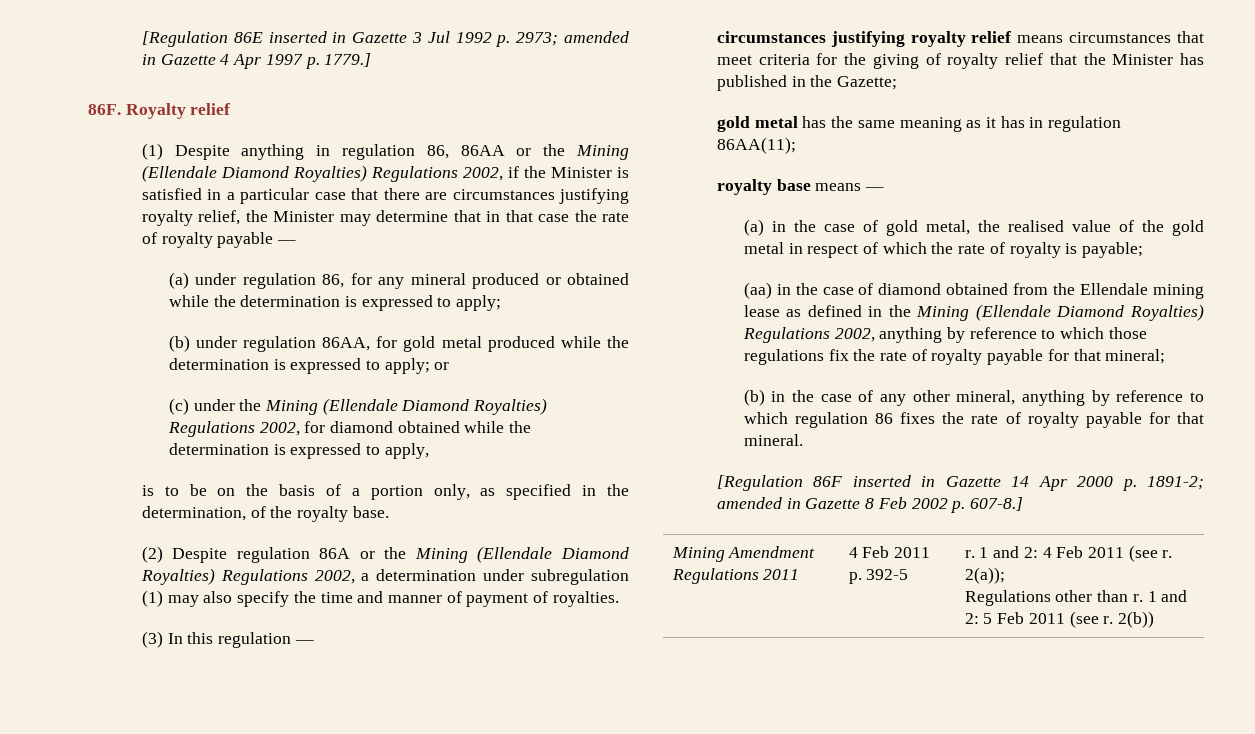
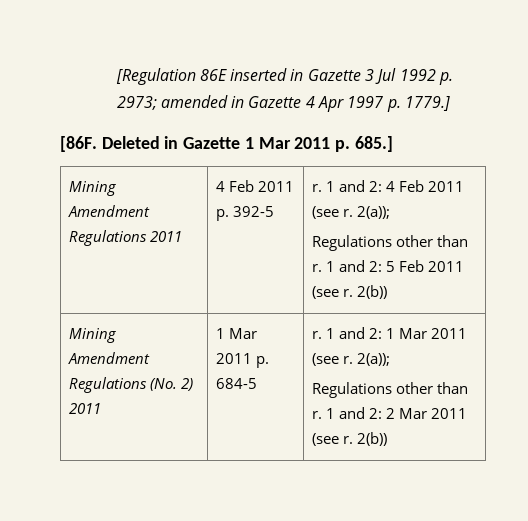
- 86F. Royalty relief
- (1) Despite anything in regulation 86, 86AA or the Mining (Ellendale Diamond Royalties) Regulations 2002, if the Minister is satisfied in a particular case that there are circumstances justifying royalty relief, the Minister may determine that in that case the rate of royalty payable —
- (a) under regulation 86, for any mineral produced or obtained while the determination is expressed to apply;
- (b) under regulation 86AA, for gold metal produced while the determination is expressed to apply; or
- (c) under the Mining (Ellendale Diamond Royalties) Regulations 2002, for diamond obtained while the determination is expressed to apply,
- is to be on the basis of a portion only, as specified in the determination, of the royalty base.
- (2) Despite regulation 86A or the Mining (Ellendale Diamond Royalties) Regulations 2002, a determination under subregulation (1) may also specify the time and manner of payment of royalties.
- (3) In this regulation —
- circumstances justifying royalty relief means circumstances that meet criteria for the giving of royalty relief that the Minister has published in the Gazette;
- gold metal has the same meaning as it has in regulation 86AA(11);
- royalty base means —
- (a) in the case of gold metal, the realised value of the gold metal in respect of which the rate of royalty is payable;
- (aa) in the case of diamond obtained from the Ellendale mining lease as defined in the Mining (Ellendale Diamond Royalties) Regulations 2002, anything by reference to which those regulations fix the rate of royalty payable for that mineral;
- (b) in the case of any other mineral, anything by reference to which regulation 86 fixes the rate of royalty payable for that mineral.
- [Regulation 86F inserted in Gazette 14 Apr 2000 p. 1891-2; amended in Gazette 8 Feb 2002 p. 607-8.]
+ [86F. Deleted in Gazette 1 Mar 2011 p. 685.]
+ Mining Amendment Regulations (No. 2) 2011 | 1 Mar 2011 p. 684-5 | r. 1 and 2: 1 Mar 2011 (see r. 2(a));
+ Regulations other than r. 1 and 2: 2 Mar 2011 (see r. 2(b))

